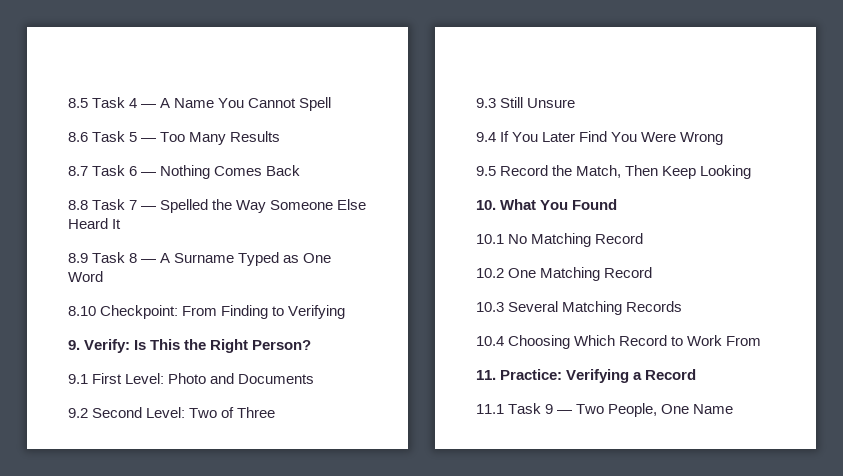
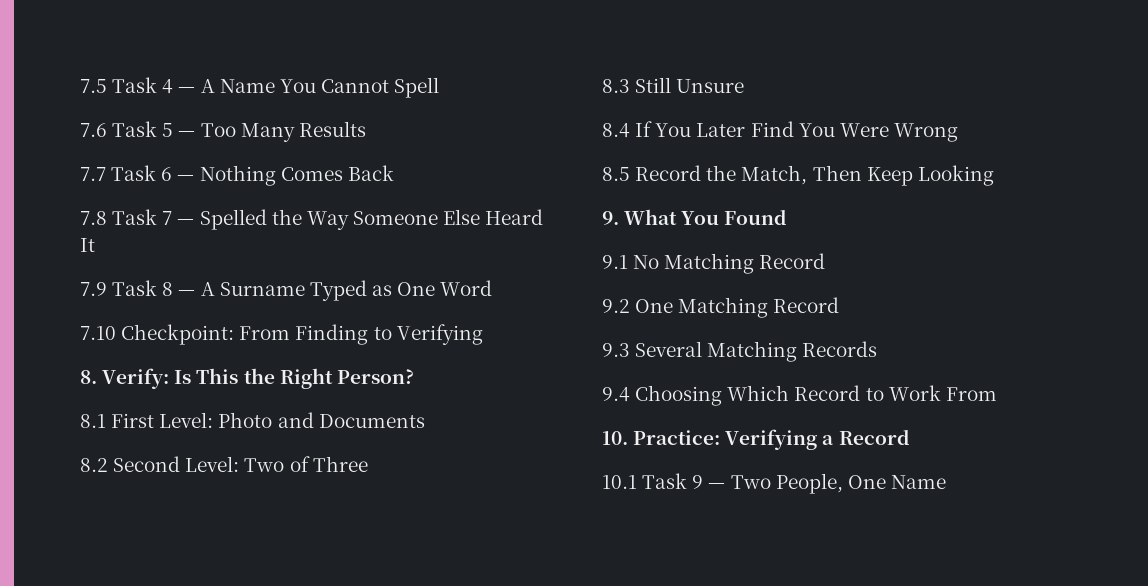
- 8.5 Task 4 — A Name You Cannot Spell
+ 7.5 Task 4 — A Name You Cannot Spell
- 8.6 Task 5 — Too Many Results
+ 7.6 Task 5 — Too Many Results
- 8.7 Task 6 — Nothing Comes Back
+ 7.7 Task 6 — Nothing Comes Back
- 8.8 Task 7 — Spelled the Way Someone Else Heard It
+ 7.8 Task 7 — Spelled the Way Someone Else Heard It
- 8.9 Task 8 — A Surname Typed as One Word
+ 7.9 Task 8 — A Surname Typed as One Word
- 8.10 Checkpoint: From Finding to Verifying
+ 7.10 Checkpoint: From Finding to Verifying
- 9. Verify: Is This the Right Person?
+ 8. Verify: Is This the Right Person?
- 9.1 First Level: Photo and Documents
+ 8.1 First Level: Photo and Documents
- 9.2 Second Level: Two of Three
+ 8.2 Second Level: Two of Three
- 9.3 Still Unsure
+ 8.3 Still Unsure
- 9.4 If You Later Find You Were Wrong
+ 8.4 If You Later Find You Were Wrong
- 9.5 Record the Match, Then Keep Looking
+ 8.5 Record the Match, Then Keep Looking
- 10. What You Found
+ 9. What You Found
- 10.1 No Matching Record
+ 9.1 No Matching Record
- 10.2 One Matching Record
+ 9.2 One Matching Record
- 10.3 Several Matching Records
+ 9.3 Several Matching Records
- 10.4 Choosing Which Record to Work From
+ 9.4 Choosing Which Record to Work From
- 11. Practice: Verifying a Record
+ 10. Practice: Verifying a Record
- 11.1 Task 9 — Two People, One Name
+ 10.1 Task 9 — Two People, One Name

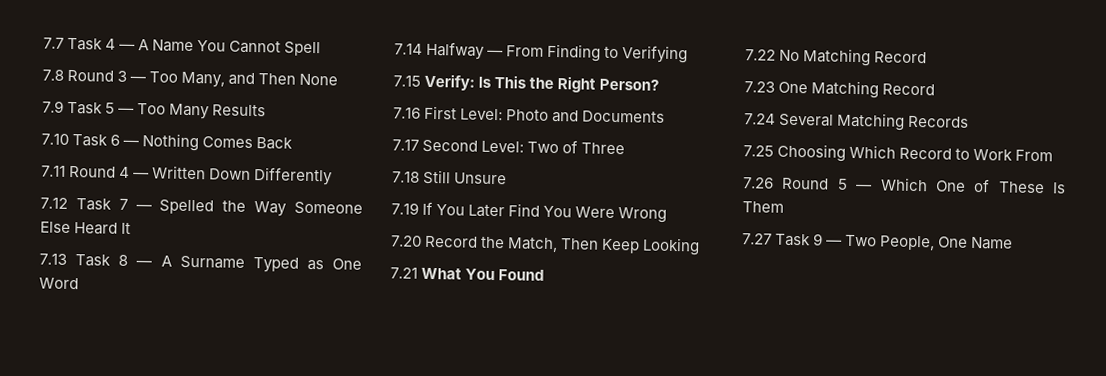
- 7.5 Task 4 — A Name You Cannot Spell
+ 7.7 Task 4 — A Name You Cannot Spell
- 7.6 Task 5 — Too Many Results
+ 7.8 Round 3 — Too Many, and Then None
+ 7.9 Task 5 — Too Many Results
- 7.7 Task 6 — Nothing Comes Back
+ 7.10 Task 6 — Nothing Comes Back
- 7.8 Task 7 — Spelled the Way Someone Else Heard It
+ 7.11 Round 4 — Written Down Differently
+ 7.12 Task 7 — Spelled the Way Someone Else Heard It
- 7.9 Task 8 — A Surname Typed as One Word
+ 7.13 Task 8 — A Surname Typed as One Word
- 7.10 Checkpoint: From Finding to Verifying
+ 7.14 Halfway — From Finding to Verifying
- 8. Verify: Is This the Right Person?
+ 7.15 Verify: Is This the Right Person?
- 8.1 First Level: Photo and Documents
+ 7.16 First Level: Photo and Documents
- 8.2 Second Level: Two of Three
+ 7.17 Second Level: Two of Three
- 8.3 Still Unsure
+ 7.18 Still Unsure
- 8.4 If You Later Find You Were Wrong
+ 7.19 If You Later Find You Were Wrong
- 8.5 Record the Match, Then Keep Looking
+ 7.20 Record the Match, Then Keep Looking
- 9. What You Found
+ 7.21 What You Found
- 9.1 No Matching Record
+ 7.22 No Matching Record
- 9.2 One Matching Record
+ 7.23 One Matching Record
- 9.3 Several Matching Records
+ 7.24 Several Matching Records
- 9.4 Choosing Which Record to Work From
+ 7.25 Choosing Which Record to Work From
- 10. Practice: Verifying a Record
- 10.1 Task 9 — Two People, One Name
+ 7.26 Round 5 — Which One of These Is Them
+ 7.27 Task 9 — Two People, One Name

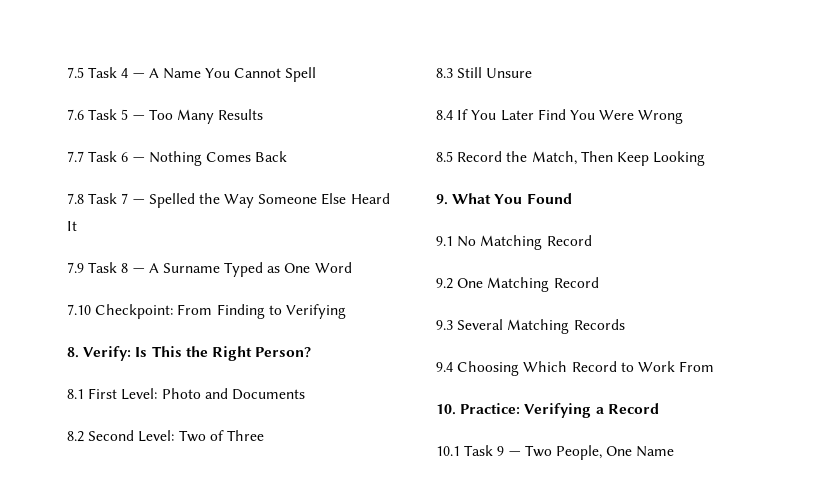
- 7.7 Task 4 — A Name You Cannot Spell
+ 7.5 Task 4 — A Name You Cannot Spell
- 7.8 Round 3 — Too Many, and Then None
- 7.9 Task 5 — Too Many Results
+ 7.6 Task 5 — Too Many Results
- 7.10 Task 6 — Nothing Comes Back
+ 7.7 Task 6 — Nothing Comes Back
- 7.11 Round 4 — Written Down Differently
- 7.12 Task 7 — Spelled the Way Someone Else Heard It
+ 7.8 Task 7 — Spelled the Way Someone Else Heard It
- 7.13 Task 8 — A Surname Typed as One Word
+ 7.9 Task 8 — A Surname Typed as One Word
- 7.14 Halfway — From Finding to Verifying
+ 7.10 Checkpoint: From Finding to Verifying
- 7.15 Verify: Is This the Right Person?
+ 8. Verify: Is This the Right Person?
- 7.16 First Level: Photo and Documents
+ 8.1 First Level: Photo and Documents
- 7.17 Second Level: Two of Three
+ 8.2 Second Level: Two of Three
- 7.18 Still Unsure
+ 8.3 Still Unsure
- 7.19 If You Later Find You Were Wrong
+ 8.4 If You Later Find You Were Wrong
- 7.20 Record the Match, Then Keep Looking
+ 8.5 Record the Match, Then Keep Looking
- 7.21 What You Found
+ 9. What You Found
- 7.22 No Matching Record
+ 9.1 No Matching Record
- 7.23 One Matching Record
+ 9.2 One Matching Record
- 7.24 Several Matching Records
+ 9.3 Several Matching Records
- 7.25 Choosing Which Record to Work From
+ 9.4 Choosing Which Record to Work From
- 7.26 Round 5 — Which One of These Is Them
- 7.27 Task 9 — Two People, One Name
+ 10. Practice: Verifying a Record
+ 10.1 Task 9 — Two People, One Name

